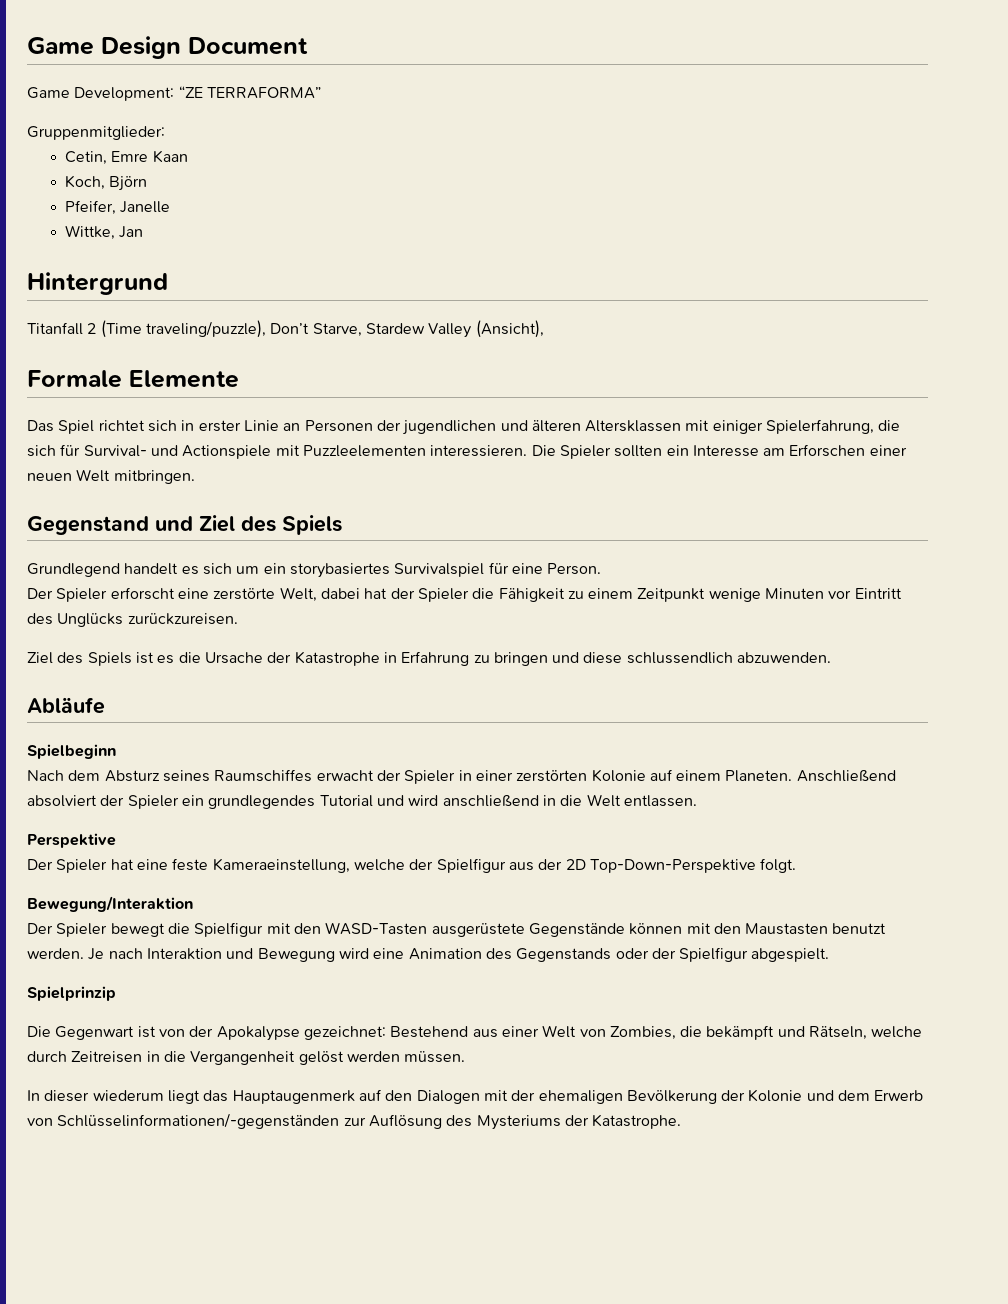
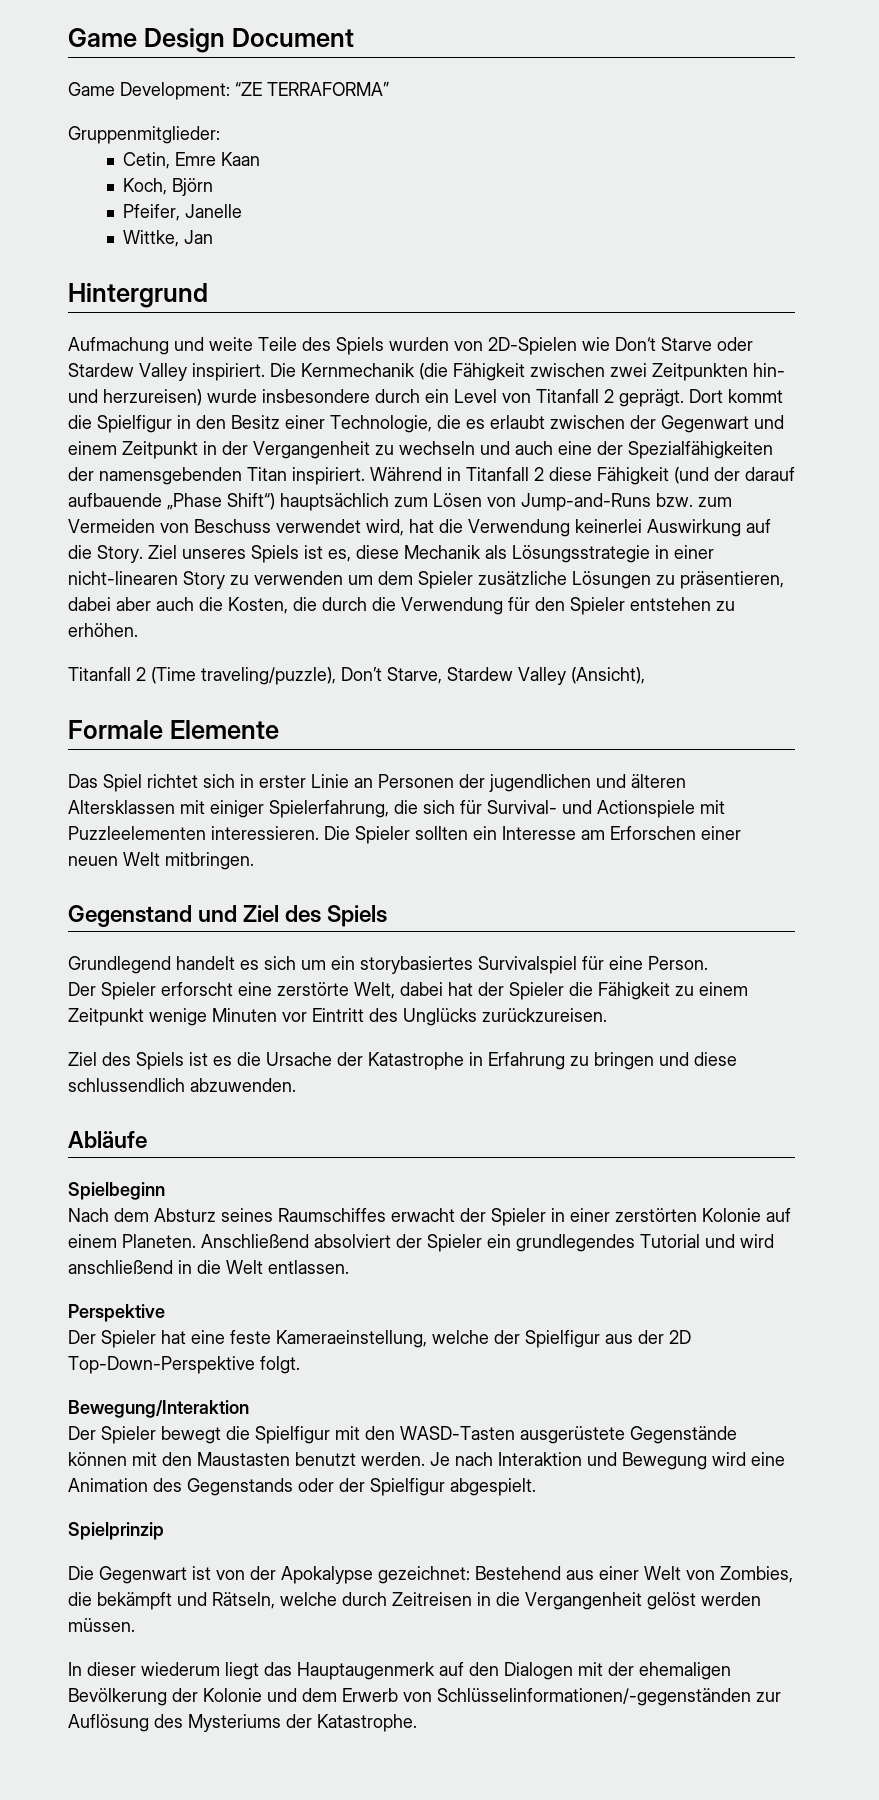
+ Aufmachung und weite Teile des Spiels wurden von 2D-Spielen wie Don‘t Starve oder Stardew Valley inspiriert. Die Kernmechanik (die Fähigkeit zwischen zwei Zeitpunkten hin- und herzureisen) wurde insbesondere durch ein Level von Titanfall 2 geprägt. Dort kommt die Spielfigur in den Besitz einer Technologie, die es erlaubt zwischen der Gegenwart und einem Zeitpunkt in der Vergangenheit zu wechseln und auch eine der Spezialfähigkeiten der namensgebenden Titan inspiriert. Während in Titanfall 2 diese Fähigkeit (und der darauf aufbauende „Phase Shift“) hauptsächlich zum Lösen von Jump-and-Runs bzw. zum Vermeiden von Beschuss verwendet wird, hat die Verwendung keinerlei Auswirkung auf die Story. Ziel unseres Spiels ist es, diese Mechanik als Lösungsstrategie in einer nicht-linearen Story zu verwenden um dem Spieler zusätzliche Lösungen zu präsentieren, dabei aber auch die Kosten, die durch die Verwendung für den Spieler entstehen zu erhöhen.

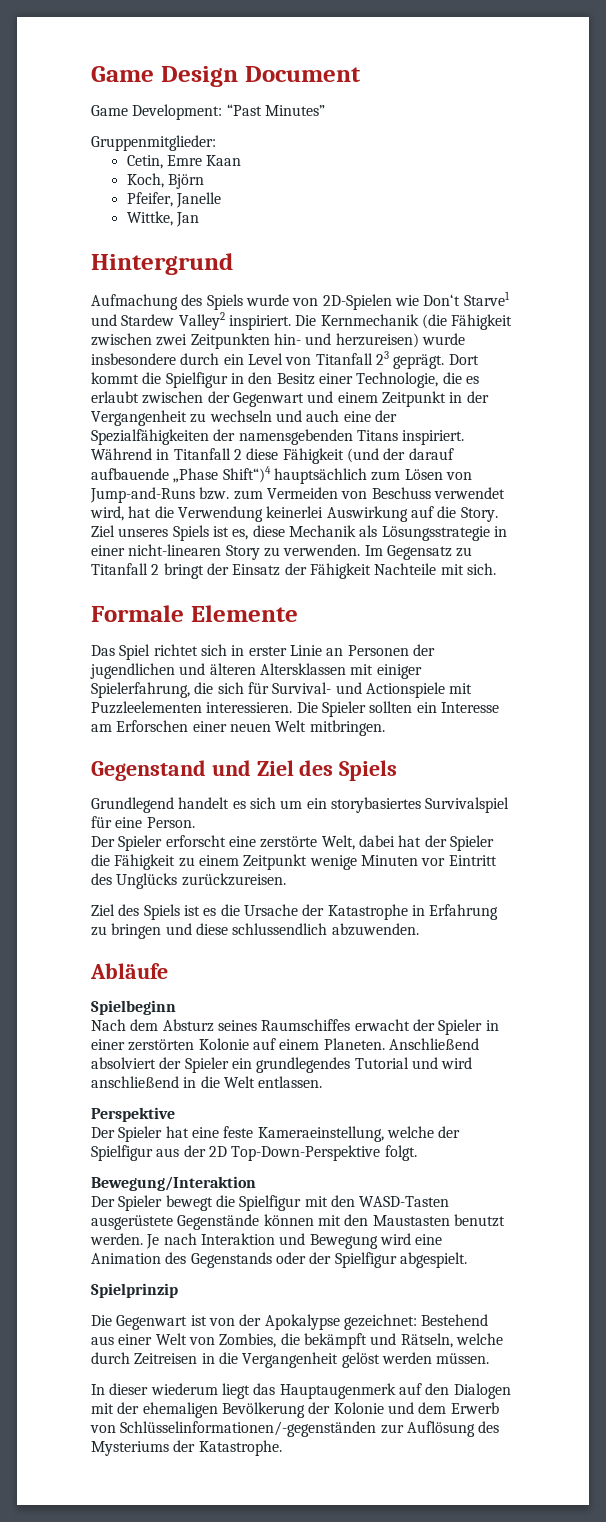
- Game Development: “ZE TERRAFORMA”
+ Game Development: “Past Minutes”
- Aufmachung und weite Teile des Spiels wurden von 2D-Spielen wie Don‘t Starve oder Stardew Valley inspiriert.
+ Aufmachung des Spiels wurde von 2D-Spielen wie Don‘t Starve1 und Stardew Valley2 inspiriert.
- Die Kernmechanik (die Fähigkeit zwischen zwei Zeitpunkten hin- und herzureisen) wurde insbesondere durch ein Level von Titanfall 2 geprägt.
+ Die Kernmechanik (die Fähigkeit zwischen zwei Zeitpunkten hin- und herzureisen) wurde insbesondere durch ein Level von Titanfall 23 geprägt.
- Dort kommt die Spielfigur in den Besitz einer Technologie, die es erlaubt zwischen der Gegenwart und einem Zeitpunkt in der Vergangenheit zu wechseln und auch eine der Spezialfähigkeiten der namensgebenden Titan inspiriert.
+ Dort kommt die Spielfigur in den Besitz einer Technologie, die es erlaubt zwischen der Gegenwart und einem Zeitpunkt in der Vergangenheit zu wechseln und auch eine der Spezialfähigkeiten der namensgebenden Titans inspiriert.
- Während in Titanfall 2 diese Fähigkeit (und der darauf aufbauende „Phase Shift“) hauptsächlich zum Lösen von Jump-and-Runs bzw. zum Vermeiden von Beschuss verwendet wird, hat die Verwendung keinerlei Auswirkung auf die Story.
+ Während in Titanfall 2 diese Fähigkeit (und der darauf aufbauende „Phase Shift“)4 hauptsächlich zum Lösen von Jump-and-Runs bzw. zum Vermeiden von Beschuss verwendet wird, hat die Verwendung keinerlei Auswirkung auf die Story.
- Ziel unseres Spiels ist es, diese Mechanik als Lösungsstrategie in einer nicht-linearen Story zu verwenden um dem Spieler zusätzliche Lösungen zu präsentieren, dabei aber auch die Kosten, die durch die Verwendung für den Spieler entstehen zu erhöhen.
- Titanfall 2 (Time traveling/puzzle), Don’t Starve, Stardew Valley (Ansicht),
+ Ziel unseres Spiels ist es, diese Mechanik als Lösungsstrategie in einer nicht-linearen Story zu verwenden. Im Gegensatz zu Titanfall 2 bringt der Einsatz der Fähigkeit Nachteile mit sich.

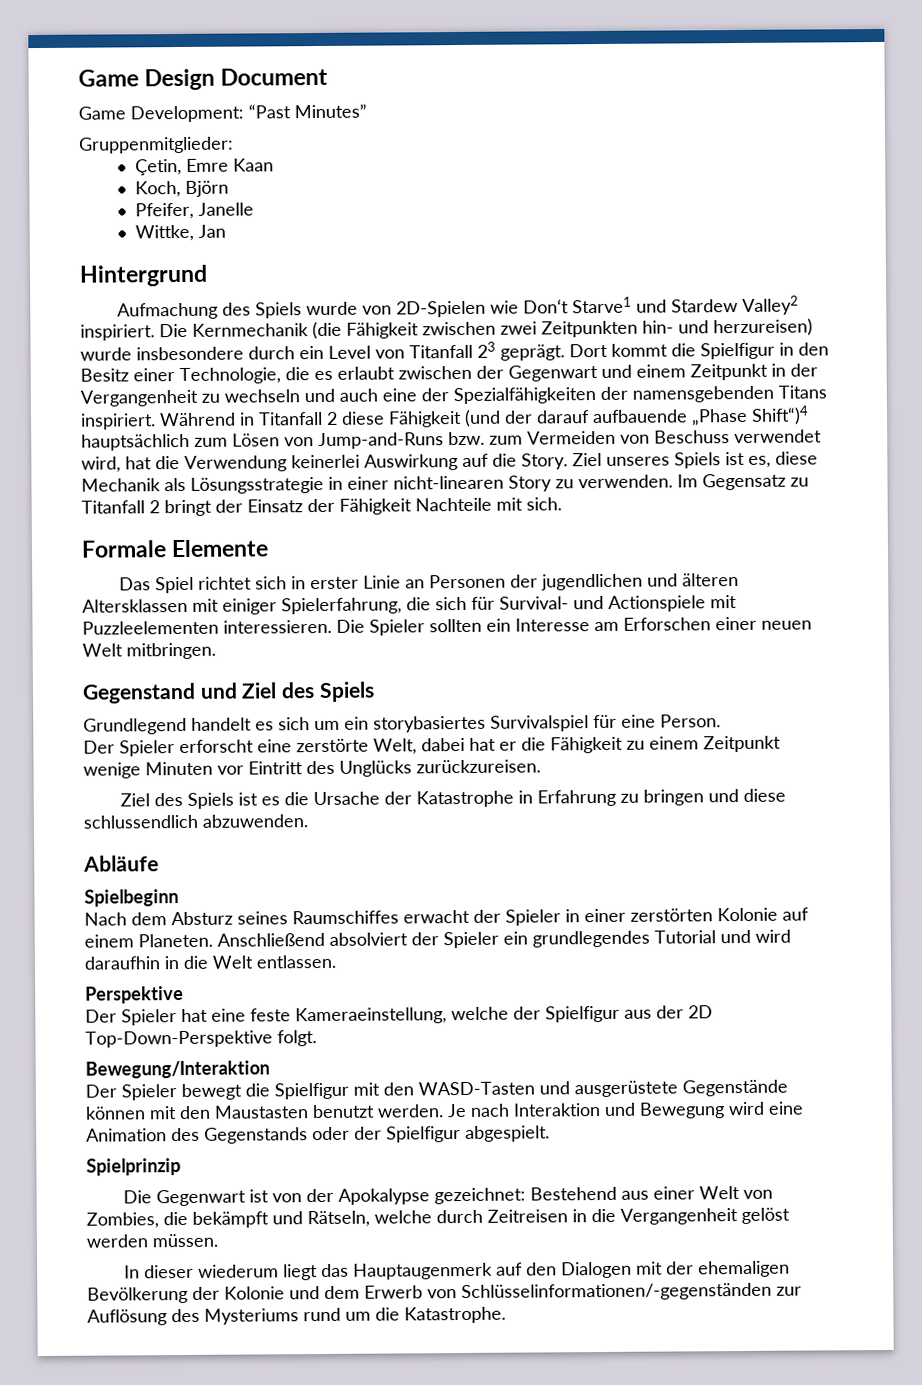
- Cetin, Emre Kaan
+ Çetin, Emre Kaan
- Der Spieler erforscht eine zerstörte Welt, dabei hat der Spieler die Fähigkeit zu einem Zeitpunkt wenige Minuten vor Eintritt des Unglücks zurückzureisen.
+ Der Spieler erforscht eine zerstörte Welt, dabei hat er die Fähigkeit zu einem Zeitpunkt wenige Minuten vor Eintritt des Unglücks zurückzureisen.
- Anschließend absolviert der Spieler ein grundlegendes Tutorial und wird anschließend in die Welt entlassen.
+ Anschließend absolviert der Spieler ein grundlegendes Tutorial und wird daraufhin in die Welt entlassen.
- Der Spieler bewegt die Spielfigur mit den WASD-Tasten ausgerüstete Gegenstände können mit den Maustasten benutzt werden.
+ Der Spieler bewegt die Spielfigur mit den WASD-Tasten und ausgerüstete Gegenstände können mit den Maustasten benutzt werden.
- In dieser wiederum liegt das Hauptaugenmerk auf den Dialogen mit der ehemaligen Bevölkerung der Kolonie und dem Erwerb von Schlüsselinformationen/-gegenständen zur Auflösung des Mysteriums der Katastrophe.
+ In dieser wiederum liegt das Hauptaugenmerk auf den Dialogen mit der ehemaligen Bevölkerung der Kolonie und dem Erwerb von Schlüsselinformationen/-gegenständen zur Auflösung des Mysteriums rund um die Katastrophe.

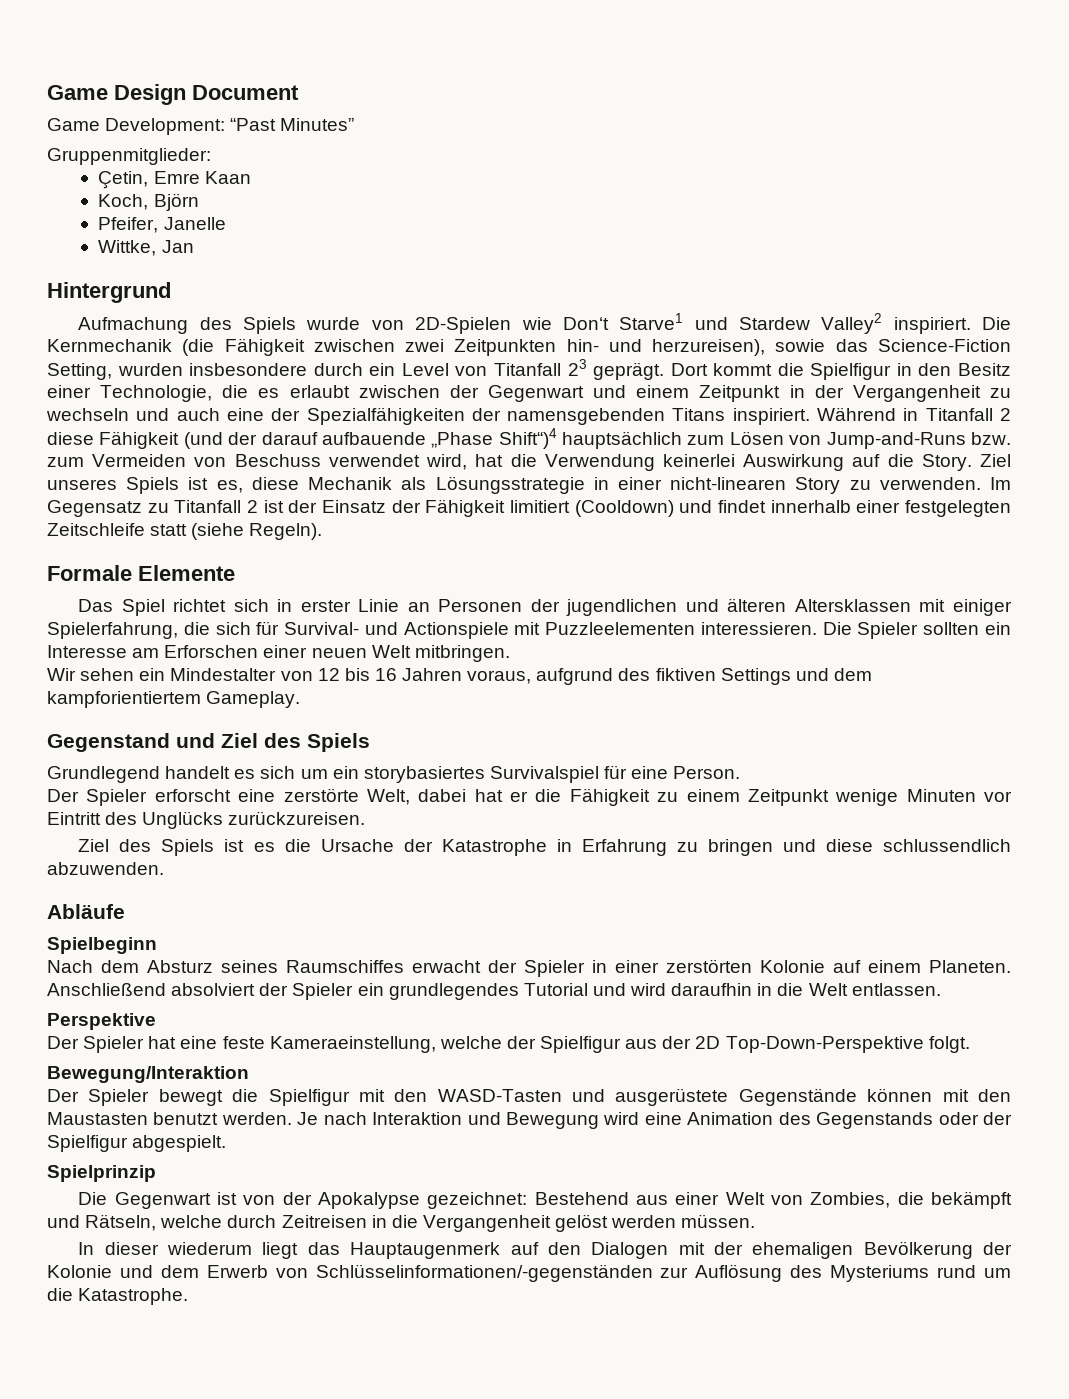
- Die Kernmechanik (die Fähigkeit zwischen zwei Zeitpunkten hin- und herzureisen) wurde insbesondere durch ein Level von Titanfall 23 geprägt.
+ Die Kernmechanik (die Fähigkeit zwischen zwei Zeitpunkten hin- und herzureisen), sowie das Science-Fiction Setting, wurden insbesondere durch ein Level von Titanfall 23 geprägt.
- Im Gegensatz zu Titanfall 2 bringt der Einsatz der Fähigkeit Nachteile mit sich.
+ Im Gegensatz zu Titanfall 2 ist der Einsatz der Fähigkeit limitiert (Cooldown) und findet innerhalb einer festgelegten Zeitschleife statt (siehe Regeln).
+ Wir sehen ein Mindestalter von 12 bis 16 Jahren voraus, aufgrund des fiktiven Settings und dem kampforientiertem Gameplay.

